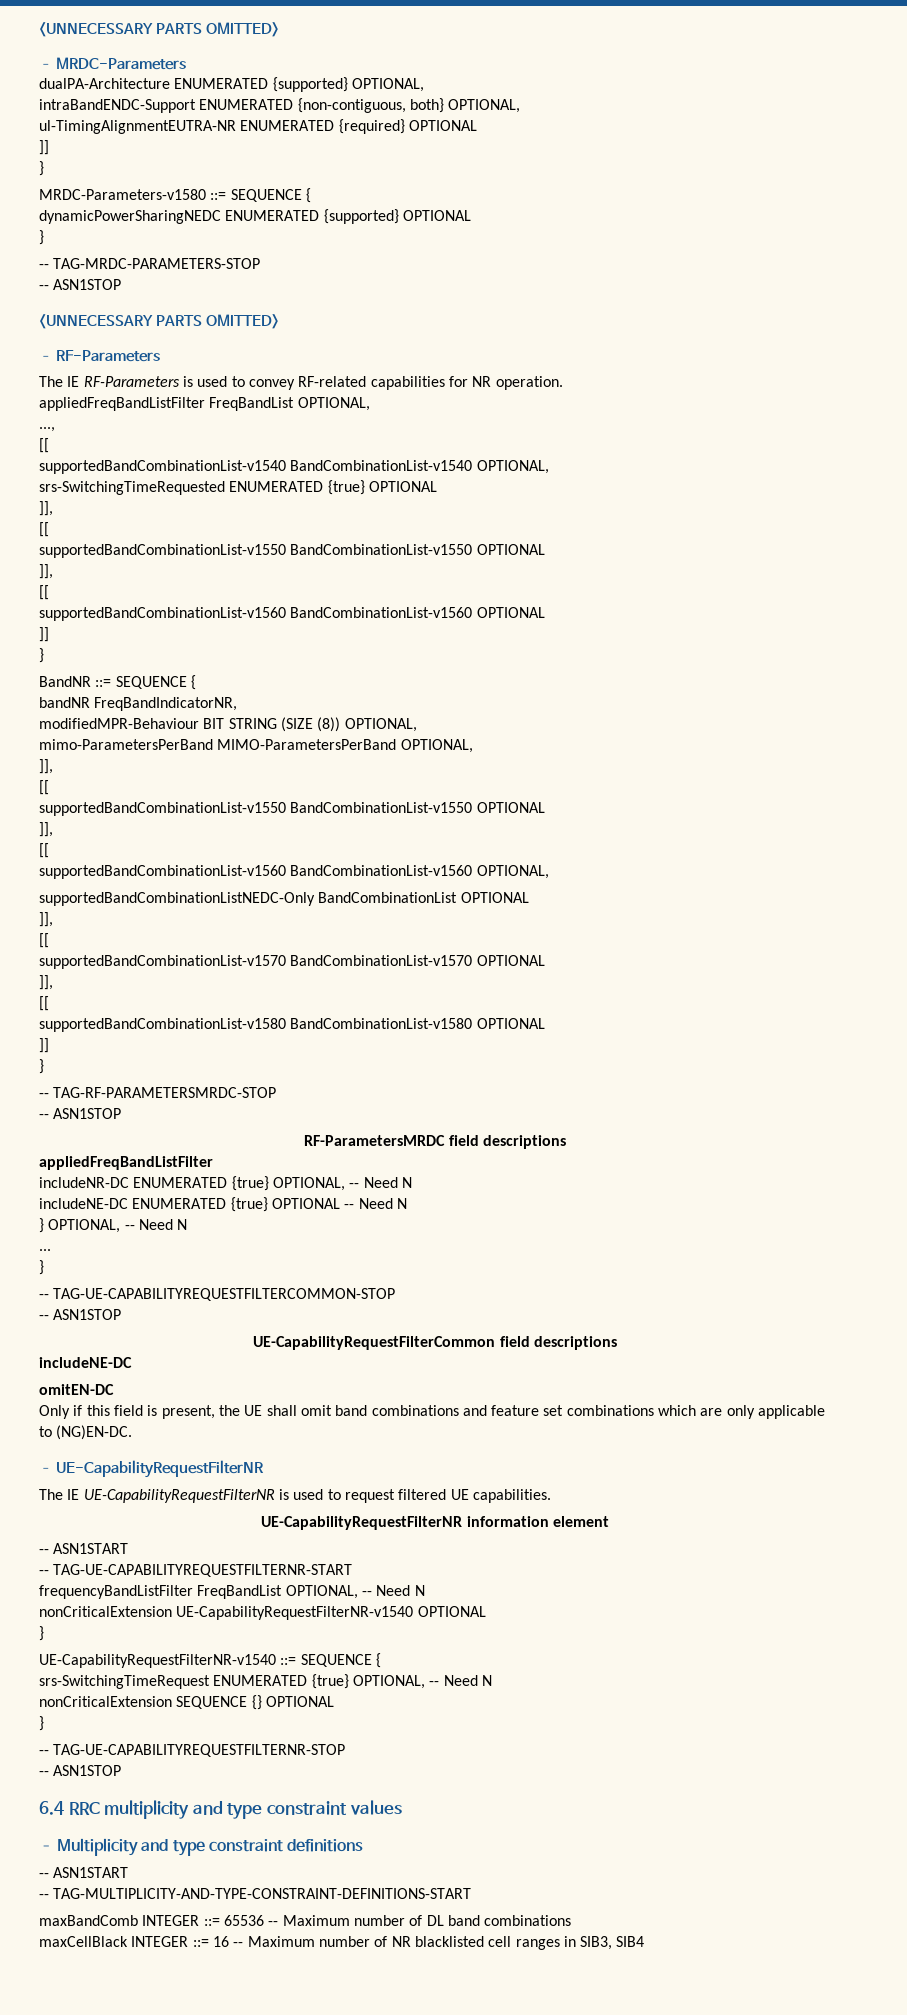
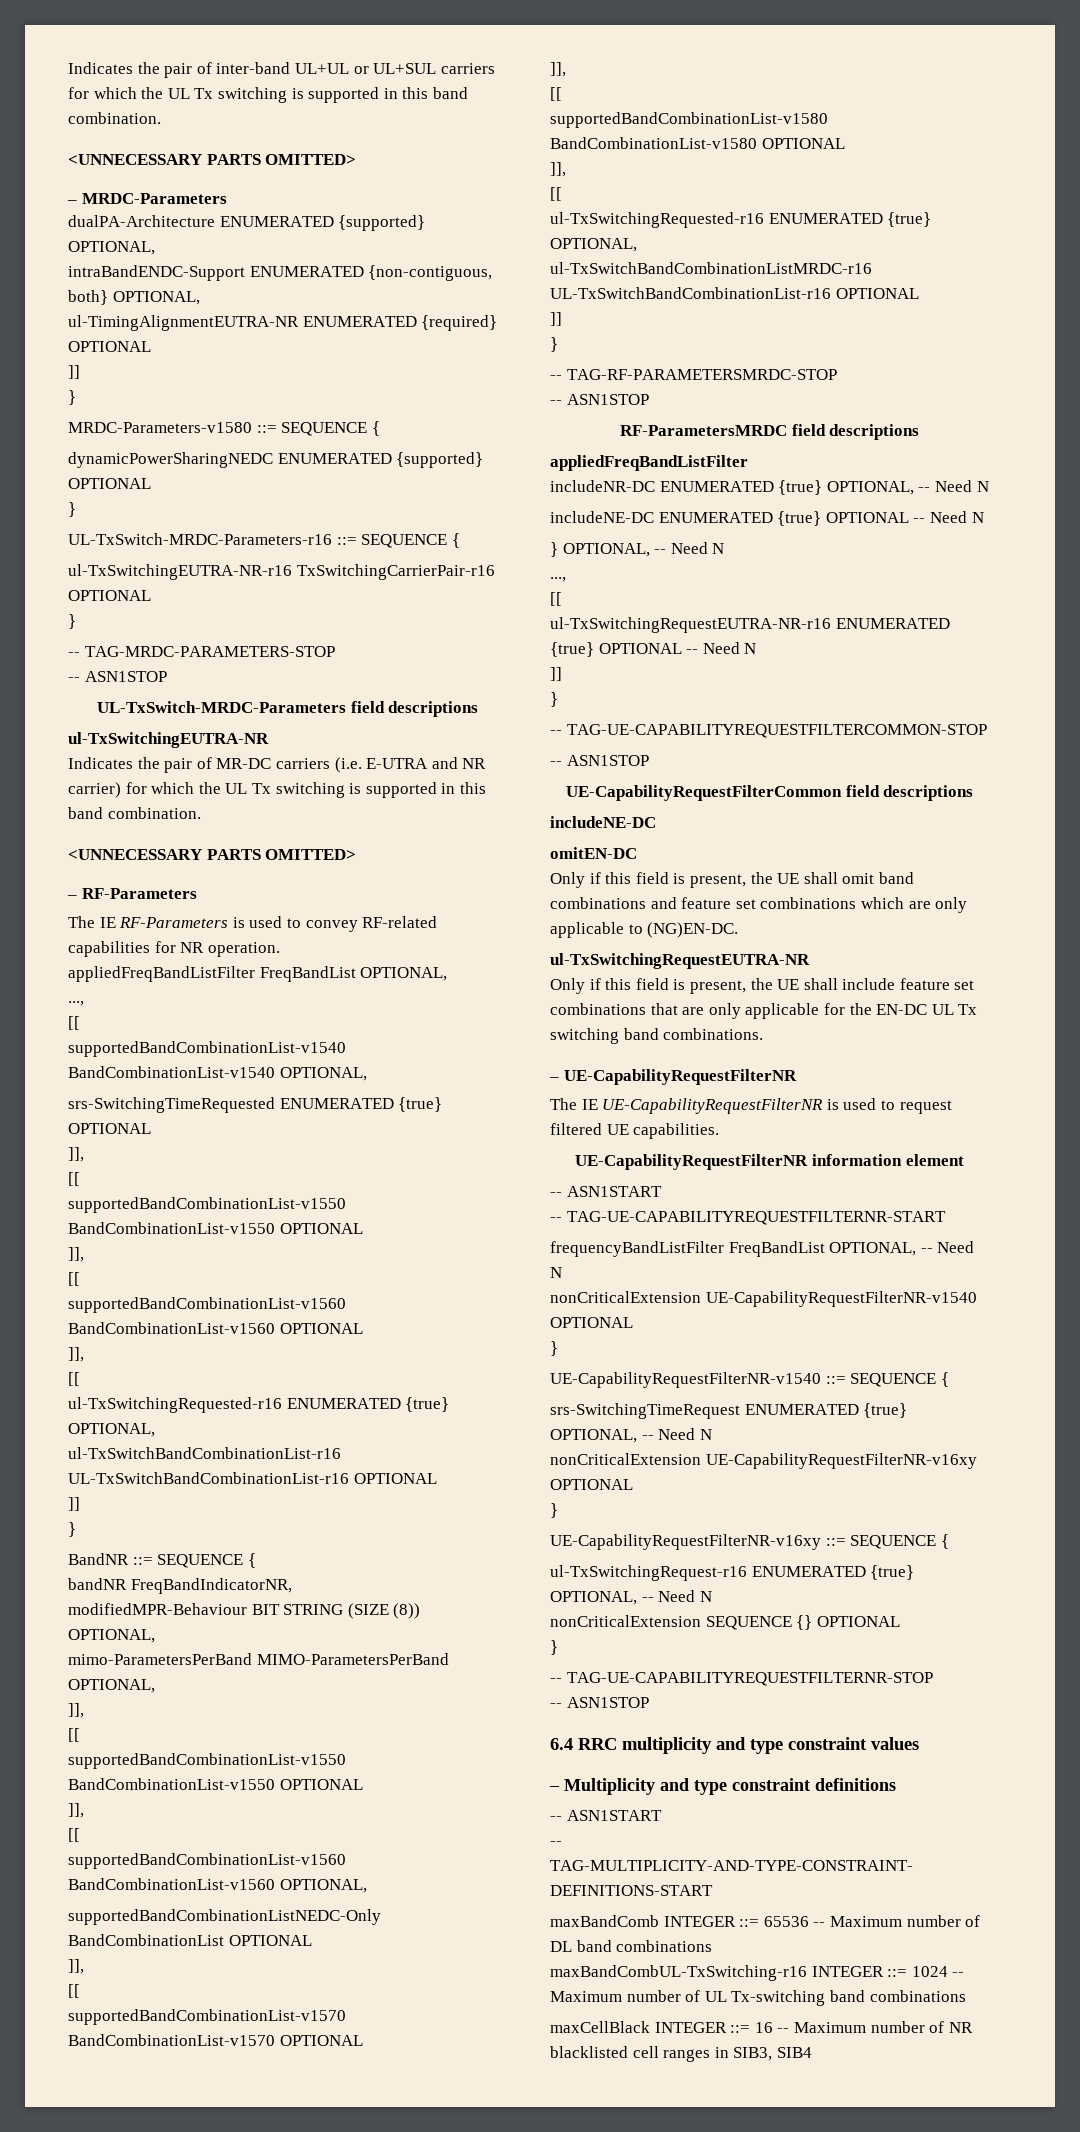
+ Indicates the pair of inter-band UL+UL or UL+SUL carriers for which the UL Tx switching is supported in this band combination.
+ UL-TxSwitch-MRDC-Parameters-r16 ::= SEQUENCE {
+ ul-TxSwitchingEUTRA-NR-r16 TxSwitchingCarrierPair-r16 OPTIONAL
+ }
  -- TAG-MRDC-PARAMETERS-STOP
  -- ASN1STOP
+ UL-TxSwitch-MRDC-Parameters field descriptions
+ ul-TxSwitchingEUTRA-NR
+ Indicates the pair of MR-DC carriers (i.e. E-UTRA and NR carrier) for which the UL Tx switching is supported in this band combination.
  supportedBandCombinationList-v1560 BandCombinationList-v1560 OPTIONAL
+ ]],
+ [[
+ ul-TxSwitchingRequested-r16 ENUMERATED {true} OPTIONAL,
+ ul-TxSwitchBandCombinationList-r16 UL-TxSwitchBandCombinationList-r16 OPTIONAL
  supportedBandCombinationList-v1580 BandCombinationList-v1580 OPTIONAL
+ ]],
+ [[
+ ul-TxSwitchingRequested-r16 ENUMERATED {true} OPTIONAL,
+ ul-TxSwitchBandCombinationListMRDC-r16 UL-TxSwitchBandCombinationList-r16 OPTIONAL
  } OPTIONAL, -- Need N
- ...
+ ...,
+ [[
+ ul-TxSwitchingRequestEUTRA-NR-r16 ENUMERATED {true} OPTIONAL -- Need N
+ ]]
+ ul-TxSwitchingRequestEUTRA-NR
+ Only if this field is present, the UE shall include feature set combinations that are only applicable for the EN-DC UL Tx switching band combinations.
+ nonCriticalExtension UE-CapabilityRequestFilterNR-v16xy OPTIONAL
+ }
+ UE-CapabilityRequestFilterNR-v16xy ::= SEQUENCE {
+ ul-TxSwitchingRequest-r16 ENUMERATED {true} OPTIONAL, -- Need N
+ maxBandCombUL-TxSwitching-r16 INTEGER ::= 1024 -- Maximum number of UL Tx-switching band combinations

